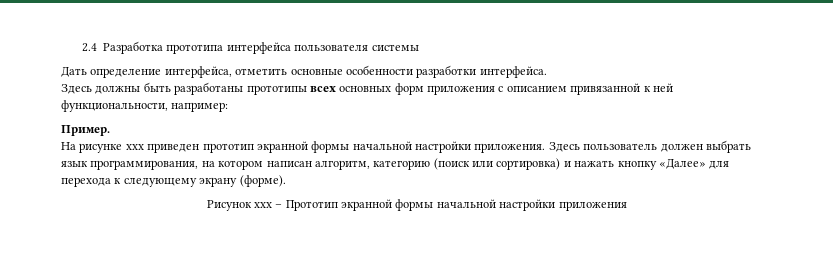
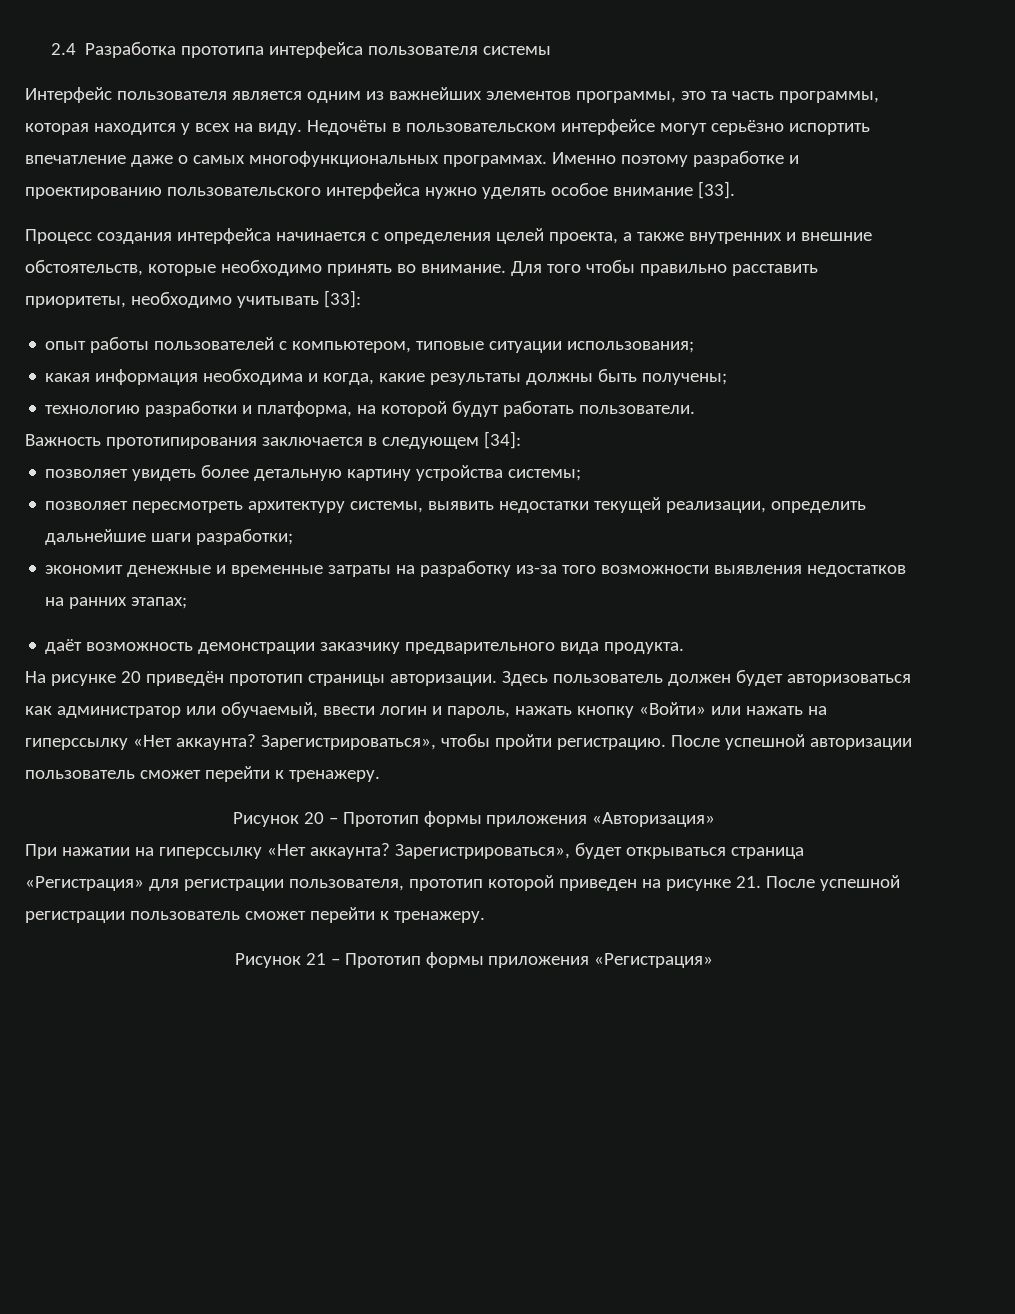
- Дать определение интерфейса, отметить основные особенности разработки интерфейса.
- Здесь должны быть разработаны прототипы всех основных форм приложения с описанием привязанной к ней функциональности, например:
- Пример.
- На рисунке ххх приведен прототип экранной формы начальной настройки приложения. Здесь пользователь должен выбрать язык программирования, на котором написан алгоритм, категорию (поиск или сортировка) и нажать кнопку «Далее» для перехода к следующему экрану (форме).
- Рисунок ххх – Прототип экранной формы начальной настройки приложения
+ Интерфейс пользователя является одним из важнейших элементов программы, это та часть программы, которая находится у всех на виду. Недочёты в пользовательском интерфейсе могут серьёзно испортить впечатление даже о самых многофункциональных программах. Именно поэтому разработке и проектированию пользовательского интерфейса нужно уделять особое внимание [33].
+ Процесс создания интерфейса начинается с определения целей проекта, а также внутренних и внешние обстоятельств, которые необходимо принять во внимание. Для того чтобы правильно расставить приоритеты, необходимо учитывать [33]:
+ опыт работы пользователей с компьютером, типовые ситуации использования;
+ какая информация необходима и когда, какие результаты должны быть получены;
+ технологию разработки и платформа, на которой будут работать пользователи.
+ Важность прототипирования заключается в следующем [34]:
+ позволяет увидеть более детальную картину устройства системы;
+ позволяет пересмотреть архитектуру системы, выявить недостатки текущей реализации, определить дальнейшие шаги разработки;
+ экономит денежные и временные затраты на разработку из-за того возможности выявления недостатков на ранних этапах;
+ даёт возможность демонстрации заказчику предварительного вида продукта.
+ На рисунке 20 приведён прототип страницы авторизации. Здесь пользователь должен будет авторизоваться как администратор или обучаемый, ввести логин и пароль, нажать кнопку «Войти» или нажать на гиперссылку «Нет аккаунта? Зарегистрироваться», чтобы пройти регистрацию. После успешной авторизации пользователь сможет перейти к тренажеру.
+ Рисунок 20 – Прототип формы приложения «Авторизация»
+ При нажатии на гиперссылку «Нет аккаунта? Зарегистрироваться», будет открываться страница «Регистрация» для регистрации пользователя, прототип которой приведен на рисунке 21. После успешной регистрации пользователь сможет перейти к тренажеру.
+ Рисунок 21 – Прототип формы приложения «Регистрация»

